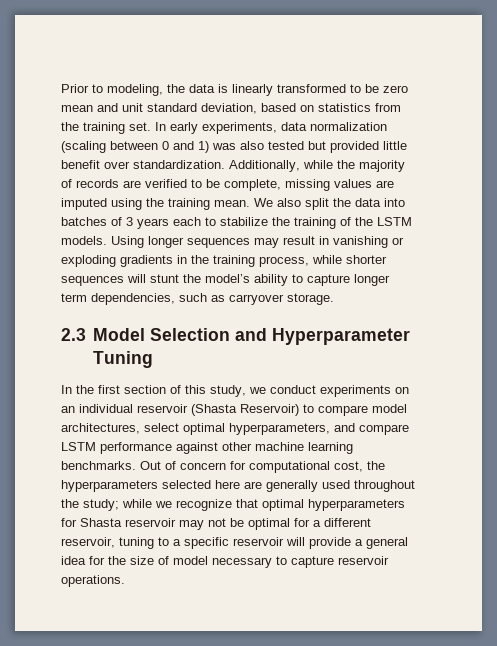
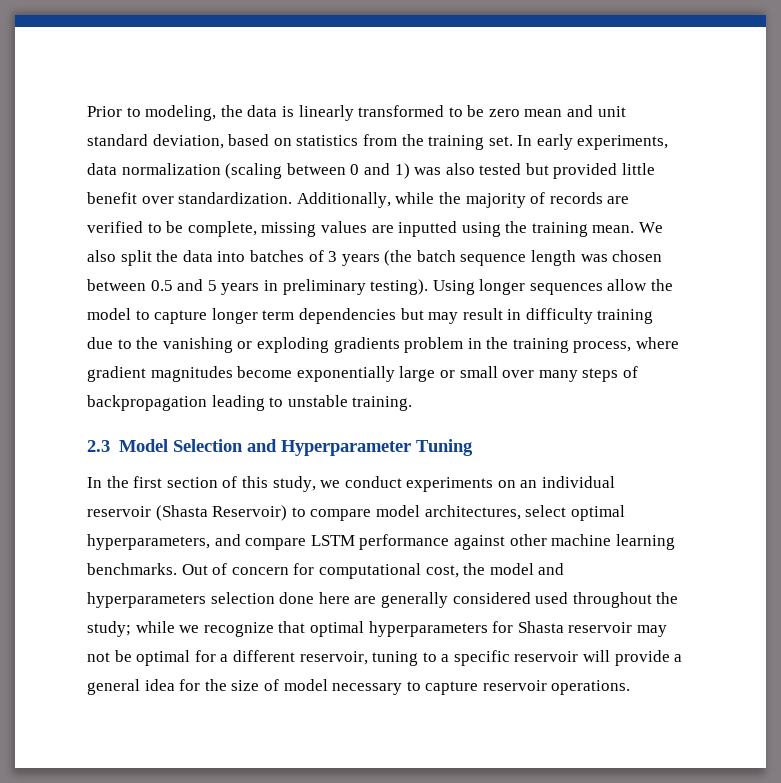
- Additionally, while the majority of records are verified to be complete, missing values are imputed using the training mean.
+ Additionally, while the majority of records are verified to be complete, missing values are inputted using the training mean.
- We also split the data into batches of 3 years each to stabilize the training of the LSTM models. Using longer sequences may result in vanishing or exploding gradients in the training process, while shorter sequences will stunt the model’s ability to capture longer term dependencies, such as carryover storage.
+ We also split the data into batches of 3 years (the batch sequence length was chosen between 0.5 and 5 years in preliminary testing). Using longer sequences allow the model to capture longer term dependencies but may result in difficulty training due to the vanishing or exploding gradients problem in the training process, where gradient magnitudes become exponentially large or small over many steps of backpropagation leading to unstable training.
- Out of concern for computational cost, the hyperparameters selected here are generally used throughout the study; while we recognize that optimal hyperparameters for Shasta reservoir may not be optimal for a different reservoir, tuning to a specific reservoir will provide a general idea for the size of model necessary to capture reservoir operations.
+ Out of concern for computational cost, the model and hyperparameters selection done here are generally considered used throughout the study; while we recognize that optimal hyperparameters for Shasta reservoir may not be optimal for a different reservoir, tuning to a specific reservoir will provide a general idea for the size of model necessary to capture reservoir operations.

